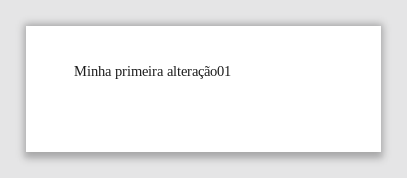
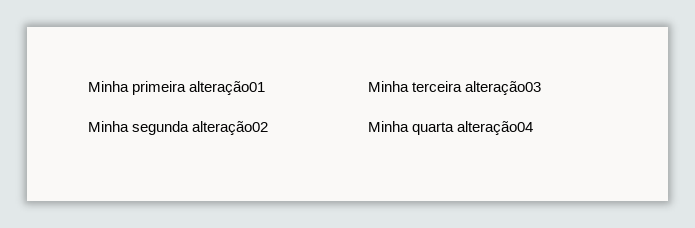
+ Minha segunda alteração02
+ Minha terceira alteração03
+ Minha quarta alteração04

